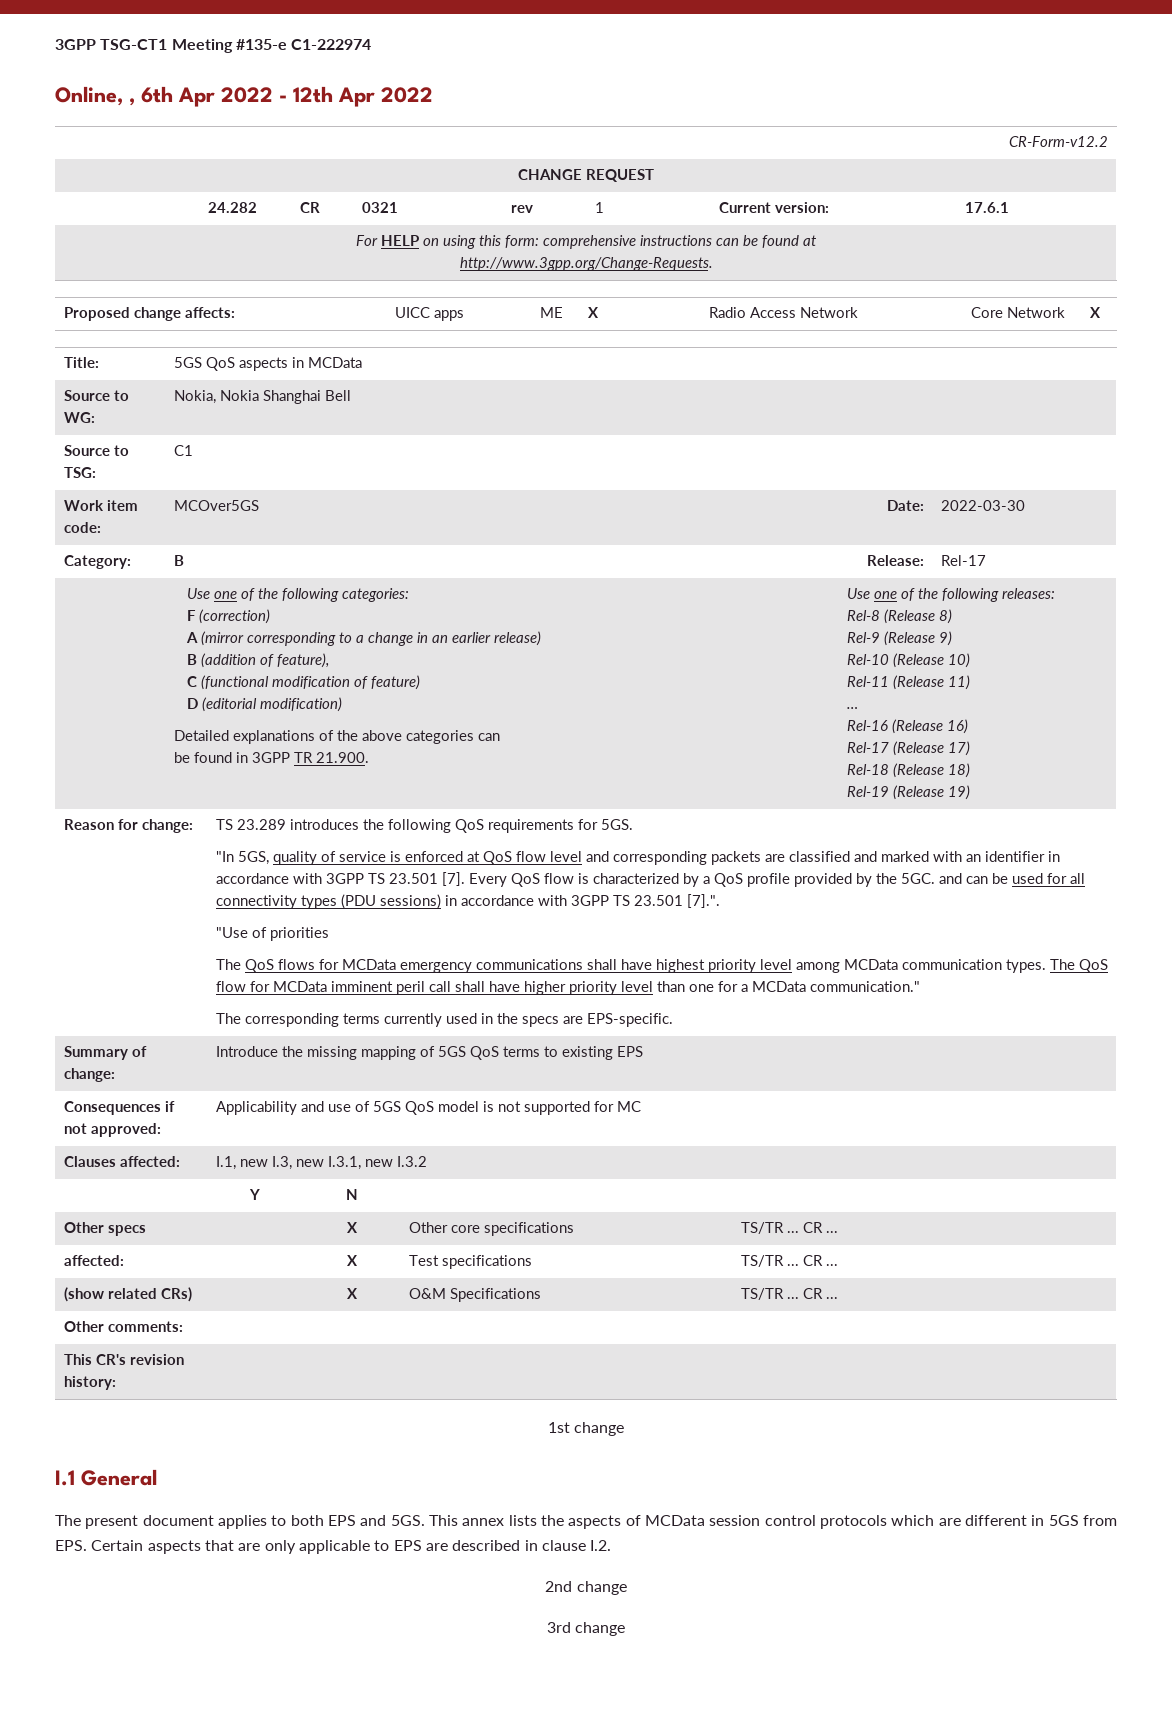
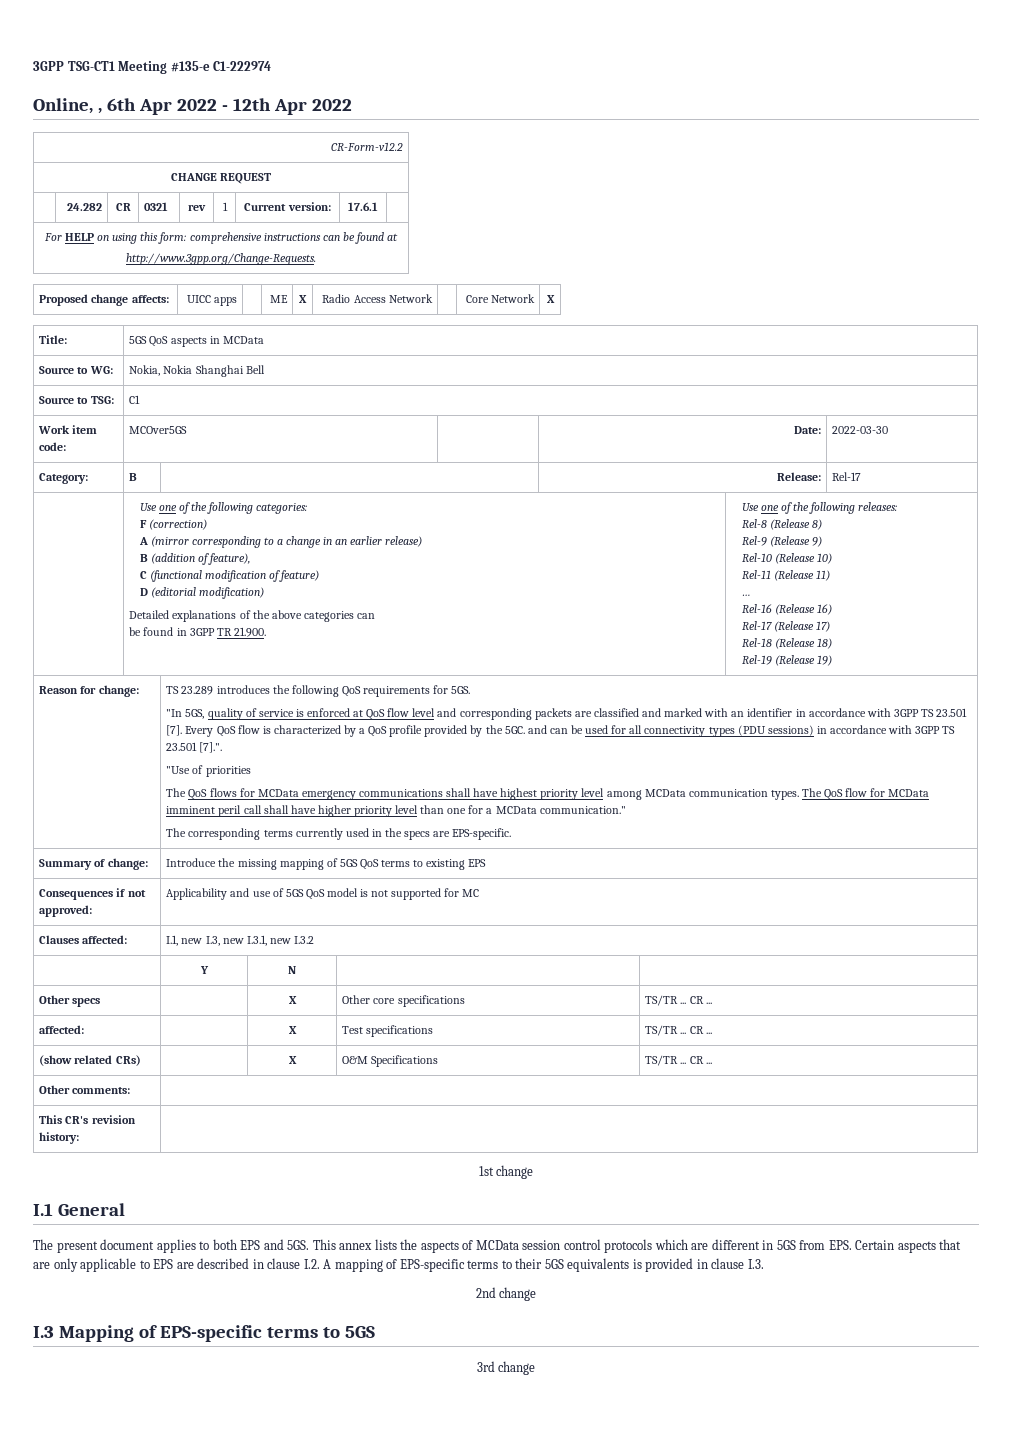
- This annex lists the aspects of MCData session control protocols which are different in 5GS from EPS. Certain aspects that are only applicable to EPS are described in clause I.2.
+ This annex lists the aspects of MCData session control protocols which are different in 5GS from EPS. Certain aspects that are only applicable to EPS are described in clause I.2. A mapping of EPS-specific terms to their 5GS equivalents is provided in clause I.3.
  2nd change
+ I.3 Mapping of EPS-specific terms to 5GS

